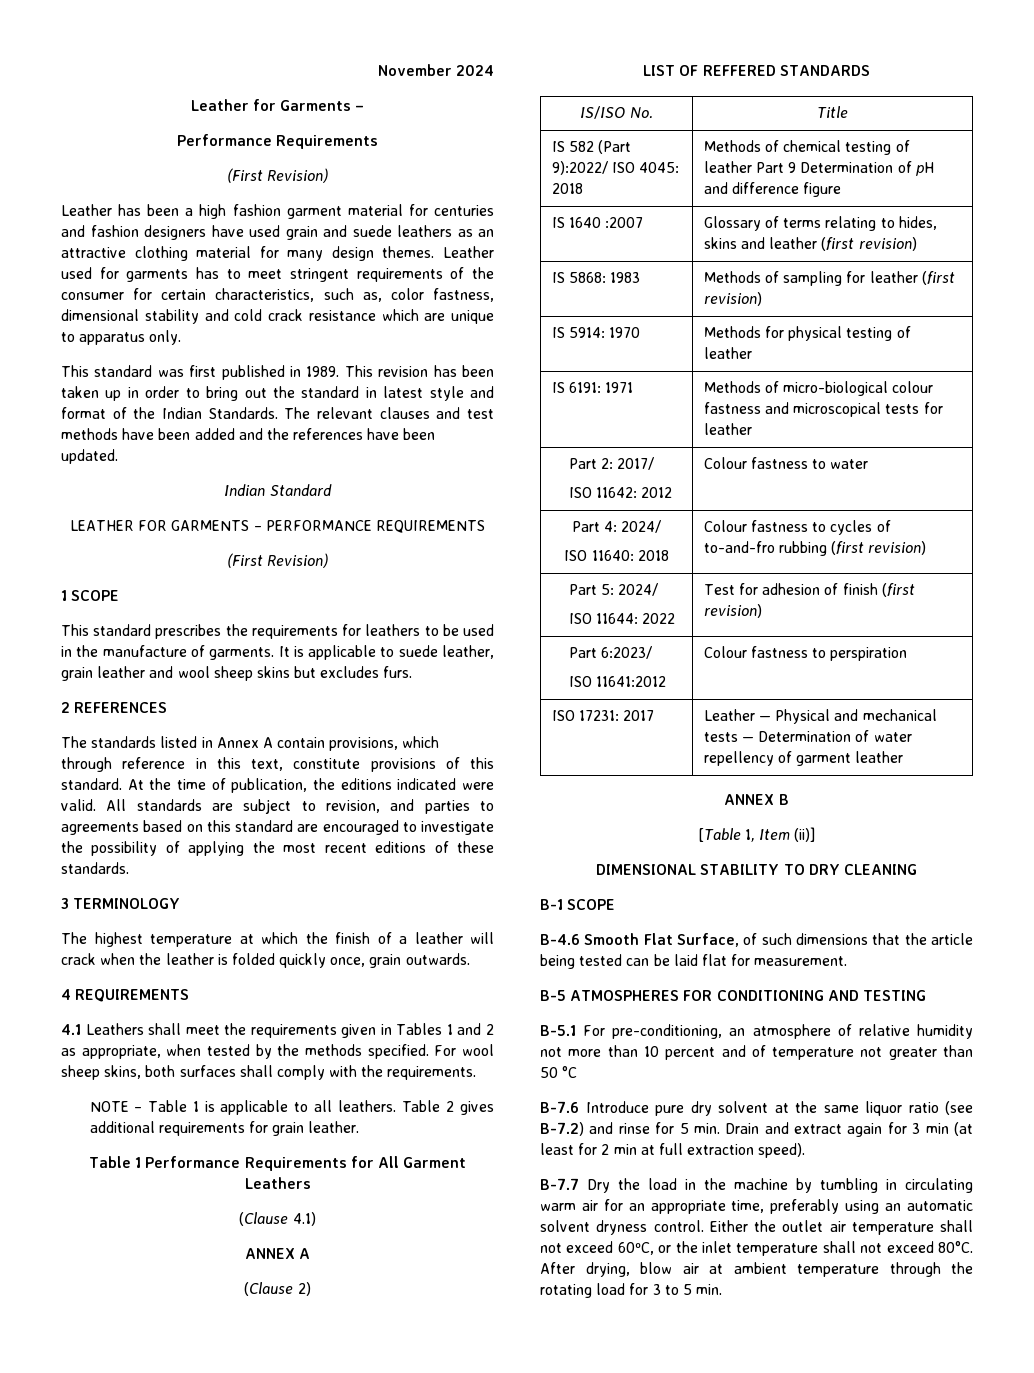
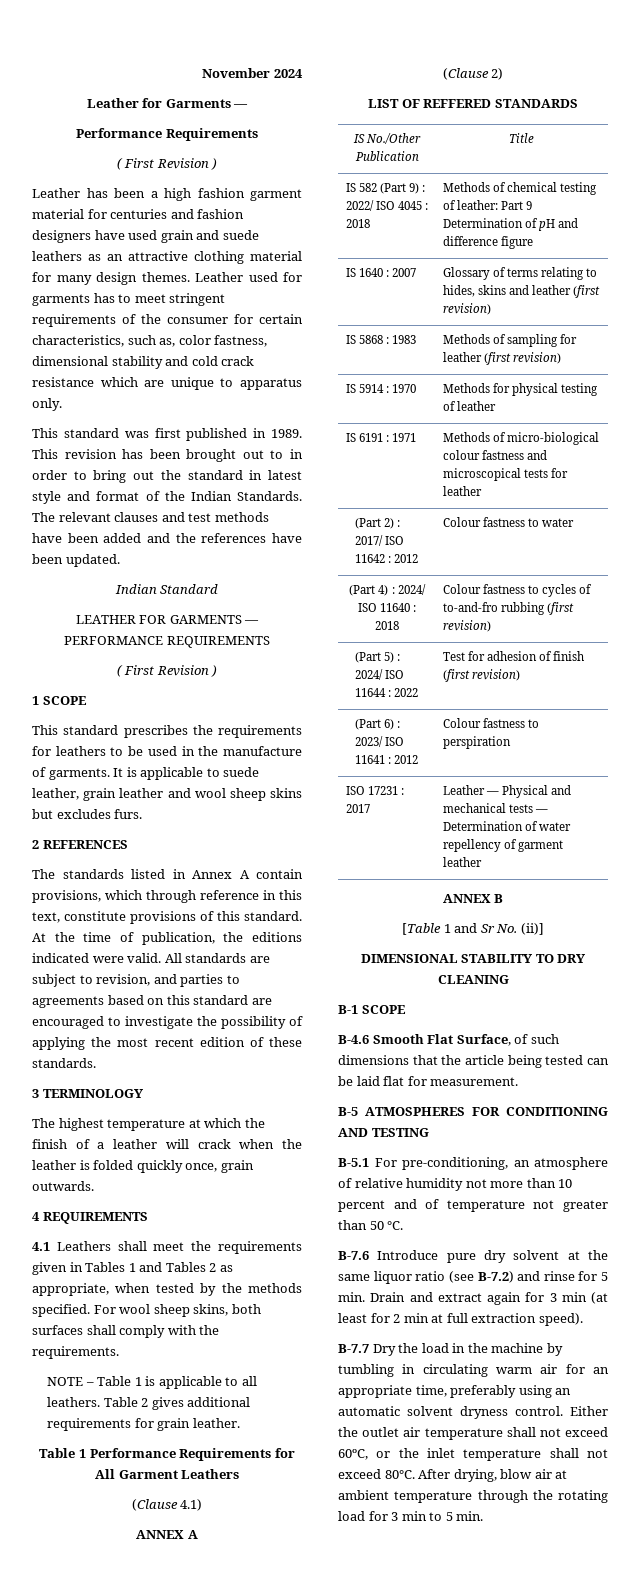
- Leather for Garments –
+ Leather for Garments —
  Performance Requirements
- (First Revision)
+ ( First Revision )
- This revision has been taken up in order to bring out the standard in latest style and format of the Indian Standards.
+ This revision has been brought out to in order to bring out the standard in latest style and format of the Indian Standards.
- LEATHER FOR GARMENTS – PERFORMANCE REQUIREMENTS
- (First Revision)
+ LEATHER FOR GARMENTS — PERFORMANCE REQUIREMENTS
+ ( First Revision )
- All standards are subject to revision, and parties to agreements based on this standard are encouraged to investigate the possibility of applying the most recent editions of these standards.
+ All standards are subject to revision, and parties to agreements based on this standard are encouraged to investigate the possibility of applying the most recent edition of these standards.
- 4.1 Leathers shall meet the requirements given in Tables 1 and 2 as appropriate, when tested by the methods specified.
+ 4.1 Leathers shall meet the requirements given in Tables 1 and Tables 2 as appropriate, when tested by the methods specified.
- IS/ISO No. | Title
+ IS No./Other Publication | Title
- IS 582 (Part 9):2022/ ISO 4045: 2018 | Methods of chemical testing of leather Part 9 Determination of pH and difference figure
+ IS 582 (Part 9) : 2022/ ISO 4045 : 2018 | Methods of chemical testing of leather: Part 9 Determination of pH and difference figure
- IS 1640 :2007 | Glossary of terms relating to hides, skins and leather (first revision)
+ IS 1640 : 2007 | Glossary of terms relating to hides, skins and leather (first revision)
- IS 5868: 1983 | Methods of sampling for leather (first revision)
+ IS 5868 : 1983 | Methods of sampling for leather (first revision)
- IS 5914: 1970 | Methods for physical testing of leather
+ IS 5914 : 1970 | Methods for physical testing of leather
- IS 6191: 1971 | Methods of micro-biological colour fastness and microscopical tests for leather
+ IS 6191 : 1971 | Methods of micro-biological colour fastness and microscopical tests for leather
- Part 2: 2017/
- ISO 11642: 2012 | Colour fastness to water
+ (Part 2) : 2017/ ISO 11642 : 2012 | Colour fastness to water
- Part 4: 2024/
- ISO 11640: 2018 | Colour fastness to cycles of to-and-fro rubbing (first revision)
+ (Part 4) : 2024/ ISO 11640 : 2018 | Colour fastness to cycles of to-and-fro rubbing (first revision)
- Part 5: 2024/
- ISO 11644: 2022 | Test for adhesion of finish (first revision)
+ (Part 5) : 2024/ ISO 11644 : 2022 | Test for adhesion of finish (first revision)
- Part 6:2023/
- ISO 11641:2012 | Colour fastness to perspiration
+ (Part 6) : 2023/ ISO 11641 : 2012 | Colour fastness to perspiration
- ISO 17231: 2017 | Leather — Physical and mechanical tests — Determination of water repellency of garment leather
+ ISO 17231 : 2017 | Leather — Physical and mechanical tests — Determination of water repellency of garment leather
- [Table 1, Item (ii)]
+ [Table 1 and Sr No. (ii)]
- B-5.1 For pre-conditioning, an atmosphere of relative humidity not more than 10 percent and of temperature not greater than 50 °C
+ B-5.1 For pre-conditioning, an atmosphere of relative humidity not more than 10 percent and of temperature not greater than 50 °C.
- After drying, blow air at ambient temperature through the rotating load for 3 to 5 min.
+ After drying, blow air at ambient temperature through the rotating load for 3 min to 5 min.

